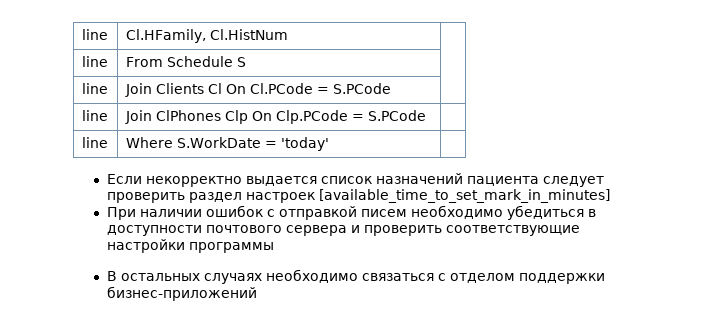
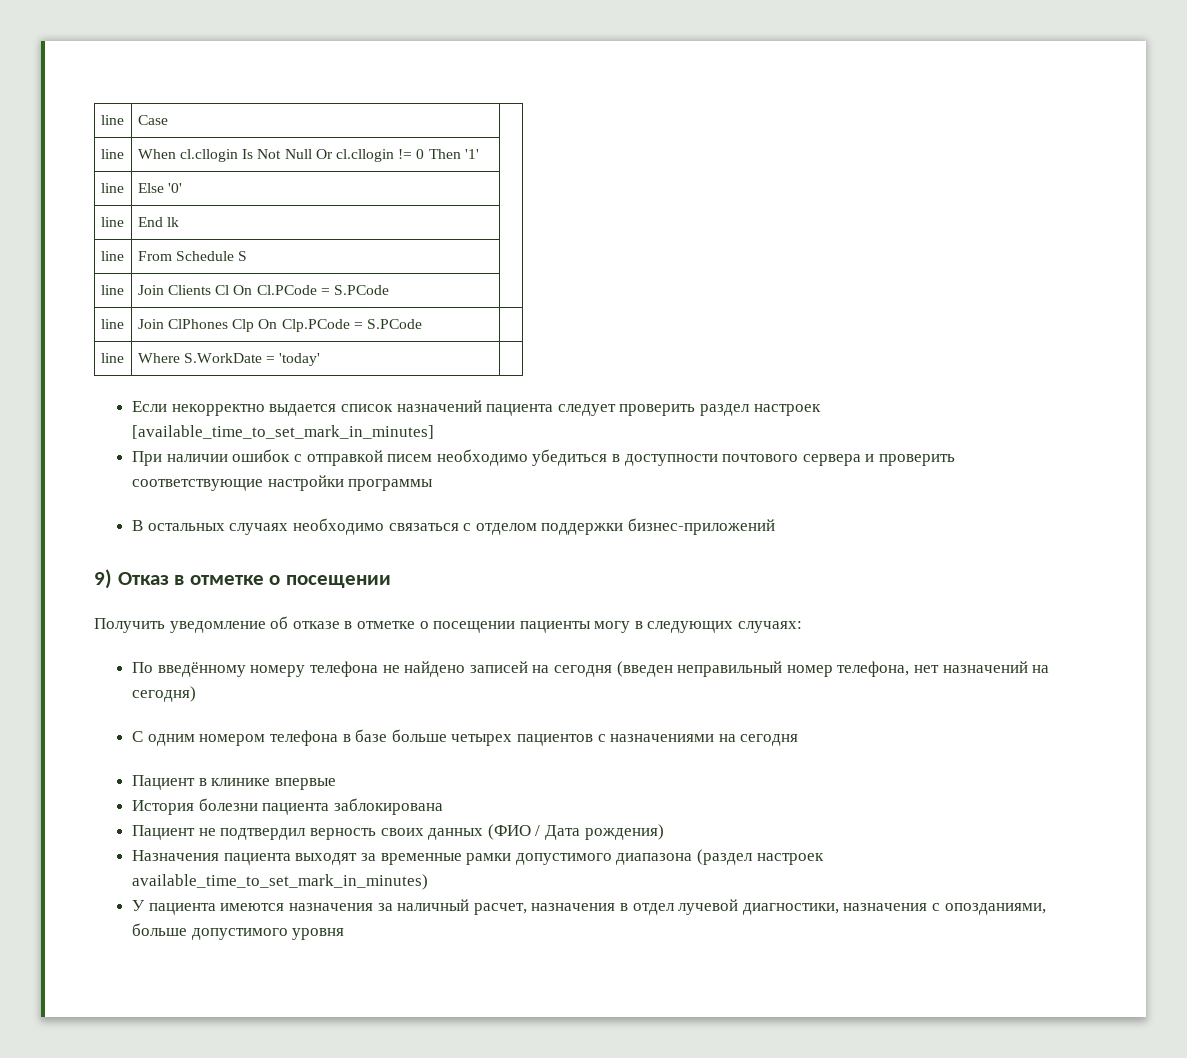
- line | Cl.HFamily, Cl.HistNum |
+ line | Case |
+ line | When cl.cllogin Is Not Null Or cl.cllogin != 0 Then '1' |
+ line | Else '0' |
+ line | End lk |
+ 9) Отказ в отметке о посещении
+ Получить уведомление об отказе в отметке о посещении пациенты могу в следующих случаях:
+ По введённому номеру телефона не найдено записей на сегодня (введен неправильный номер телефона, нет назначений на сегодня)
+ С одним номером телефона в базе больше четырех пациентов с назначениями на сегодня
+ Пациент в клинике впервые
+ История болезни пациента заблокирована
+ Пациент не подтвердил верность своих данных (ФИО / Дата рождения)
+ Назначения пациента выходят за временные рамки допустимого диапазона (раздел настроек available_time_to_set_mark_in_minutes)
+ У пациента имеются назначения за наличный расчет, назначения в отдел лучевой диагностики, назначения с опозданиями, больше допустимого уровня

